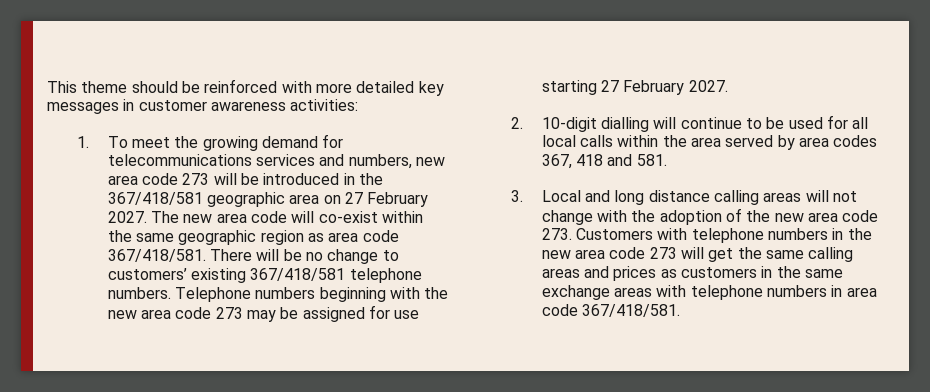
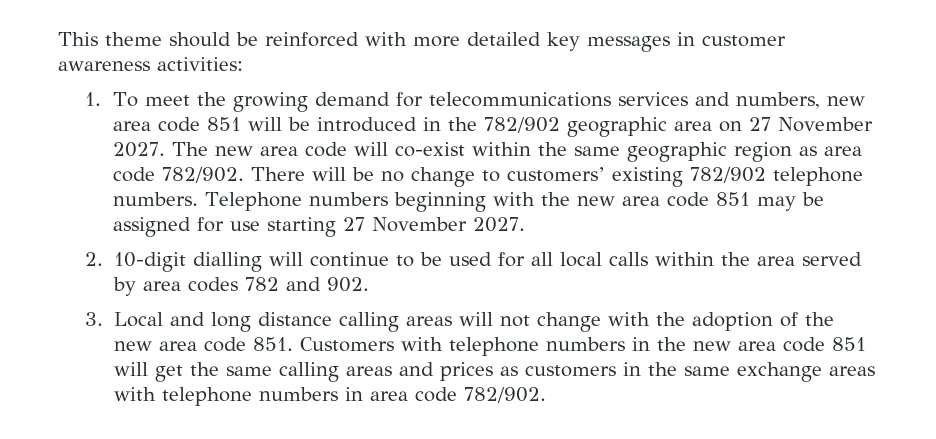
- 1. To meet the growing demand for telecommunications services and numbers, new area code 273 will be introduced in the 367/418/581 geographic area on 27 February 2027.
+ 1. To meet the growing demand for telecommunications services and numbers, new area code 851 will be introduced in the 782/902 geographic area on 27 November 2027.
- The new area code will co-exist within the same geographic region as area code 367/418/581.
+ The new area code will co-exist within the same geographic region as area code 782/902.
- There will be no change to customers’ existing 367/418/581 telephone numbers.
+ There will be no change to customers’ existing 782/902 telephone numbers.
- Telephone numbers beginning with the new area code 273 may be assigned for use starting 27 February 2027.
+ Telephone numbers beginning with the new area code 851 may be assigned for use starting 27 November 2027.
- 2. 10-digit dialling will continue to be used for all local calls within the area served by area codes 367, 418 and 581.
+ 2. 10-digit dialling will continue to be used for all local calls within the area served by area codes 782 and 902.
- 3. Local and long distance calling areas will not change with the adoption of the new area code 273. Customers with telephone numbers in the new area code 273 will get the same calling areas and prices as customers in the same exchange areas with telephone numbers in area code 367/418/581.
+ 3. Local and long distance calling areas will not change with the adoption of the new area code 851. Customers with telephone numbers in the new area code 851 will get the same calling areas and prices as customers in the same exchange areas with telephone numbers in area code 782/902.

